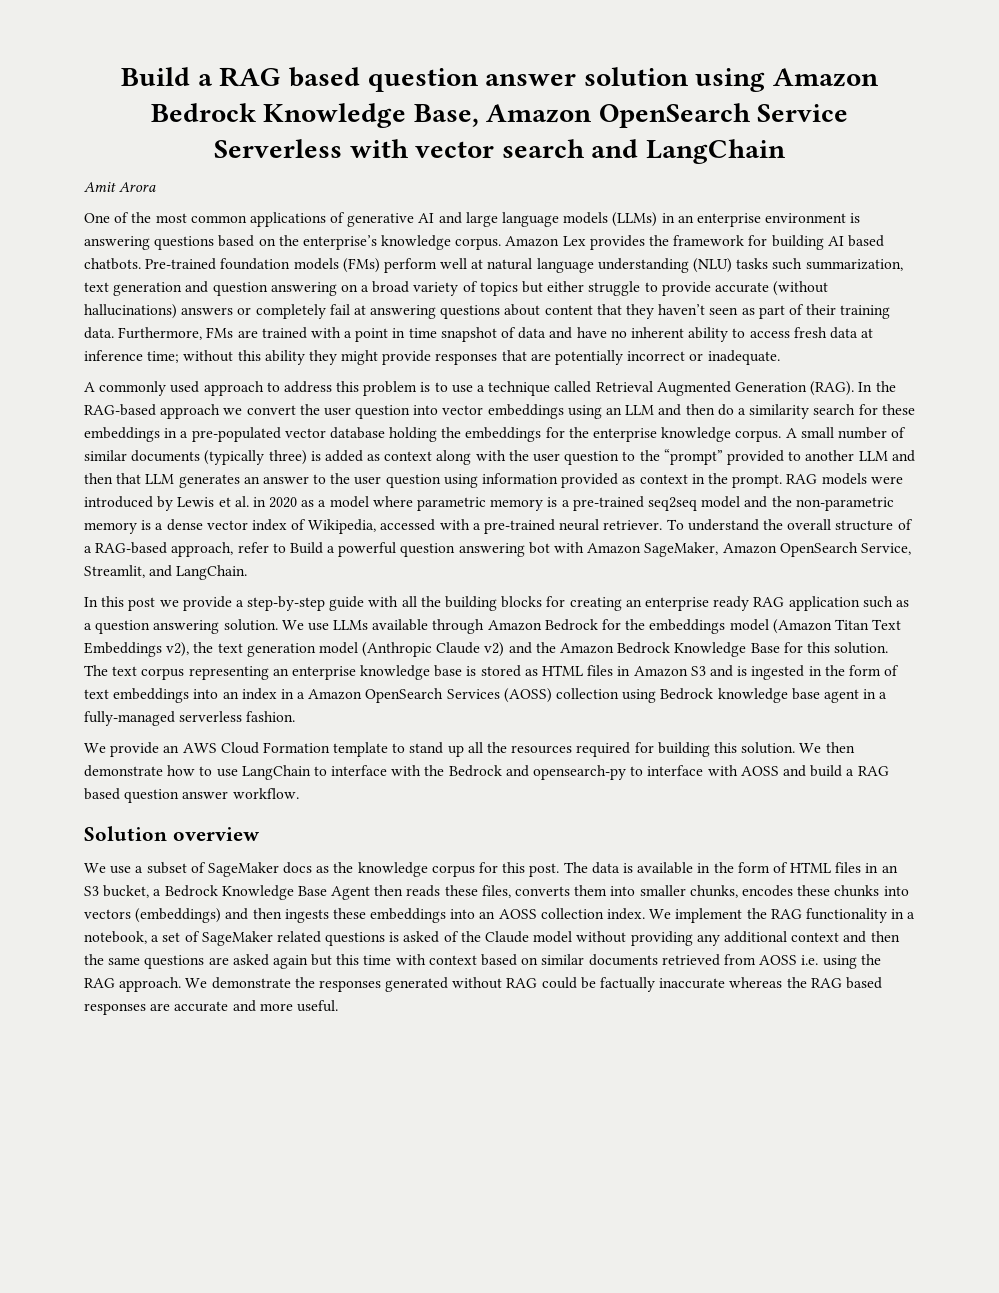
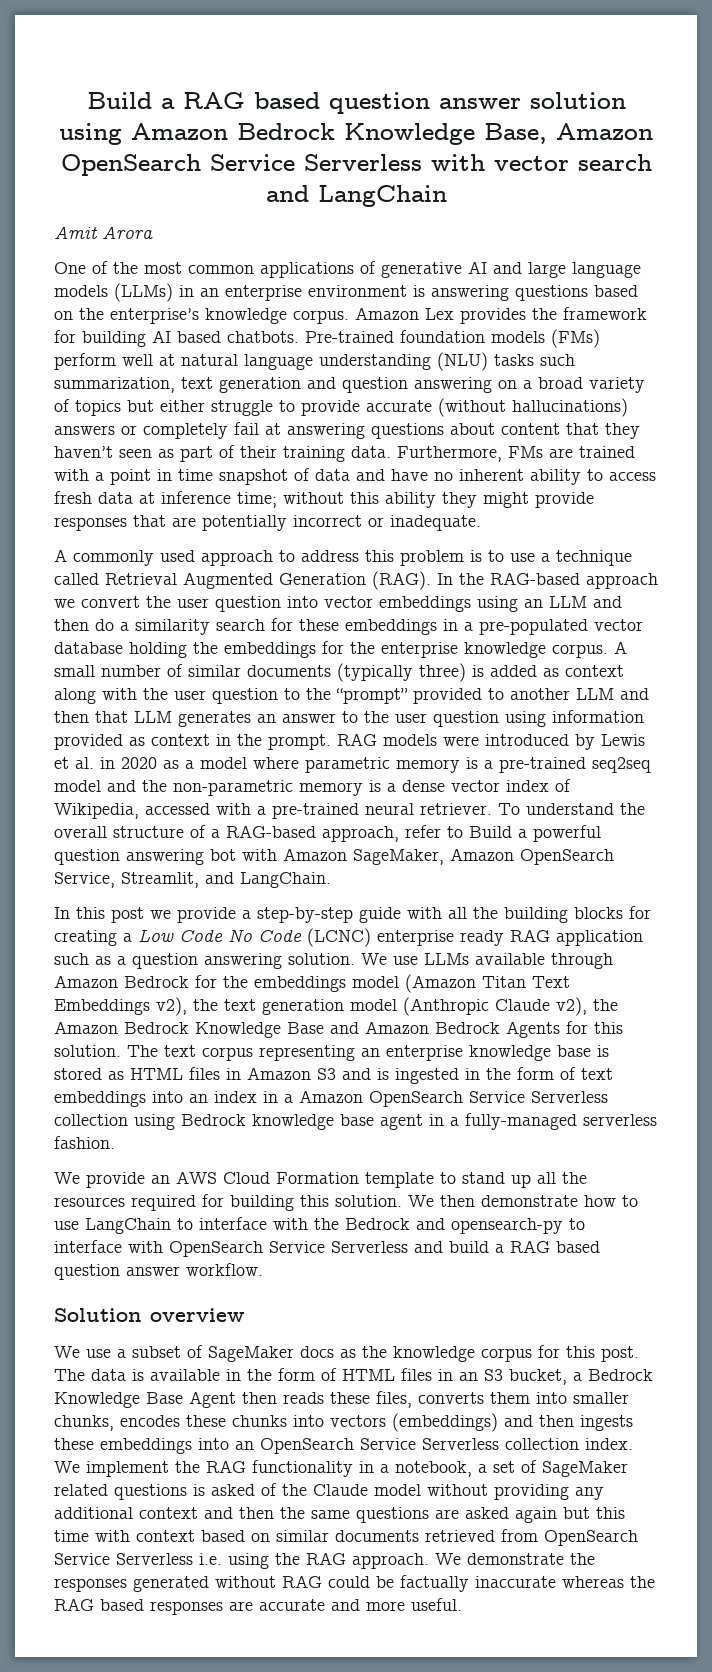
- In this post we provide a step-by-step guide with all the building blocks for creating an enterprise ready RAG application such as a question answering solution.
+ In this post we provide a step-by-step guide with all the building blocks for creating a Low Code No Code (LCNC) enterprise ready RAG application such as a question answering solution.
- We use LLMs available through Amazon Bedrock for the embeddings model (Amazon Titan Text Embeddings v2), the text generation model (Anthropic Claude v2) and the Amazon Bedrock Knowledge Base for this solution.
+ We use LLMs available through Amazon Bedrock for the embeddings model (Amazon Titan Text Embeddings v2), the text generation model (Anthropic Claude v2), the Amazon Bedrock Knowledge Base and Amazon Bedrock Agents for this solution.
- The text corpus representing an enterprise knowledge base is stored as HTML files in Amazon S3 and is ingested in the form of text embeddings into an index in a Amazon OpenSearch Services (AOSS) collection using Bedrock knowledge base agent in a fully-managed serverless fashion.
+ The text corpus representing an enterprise knowledge base is stored as HTML files in Amazon S3 and is ingested in the form of text embeddings into an index in a Amazon OpenSearch Service Serverless collection using Bedrock knowledge base agent in a fully-managed serverless fashion.
- We then demonstrate how to use LangChain to interface with the Bedrock and opensearch-py to interface with AOSS and build a RAG based question answer workflow.
+ We then demonstrate how to use LangChain to interface with the Bedrock and opensearch-py to interface with OpenSearch Service Serverless and build a RAG based question answer workflow.
- The data is available in the form of HTML files in an S3 bucket, a Bedrock Knowledge Base Agent then reads these files, converts them into smaller chunks, encodes these chunks into vectors (embeddings) and then ingests these embeddings into an AOSS collection index.
+ The data is available in the form of HTML files in an S3 bucket, a Bedrock Knowledge Base Agent then reads these files, converts them into smaller chunks, encodes these chunks into vectors (embeddings) and then ingests these embeddings into an OpenSearch Service Serverless collection index.
- We implement the RAG functionality in a notebook, a set of SageMaker related questions is asked of the Claude model without providing any additional context and then the same questions are asked again but this time with context based on similar documents retrieved from AOSS i.e. using the RAG approach.
+ We implement the RAG functionality in a notebook, a set of SageMaker related questions is asked of the Claude model without providing any additional context and then the same questions are asked again but this time with context based on similar documents retrieved from OpenSearch Service Serverless i.e. using the RAG approach.

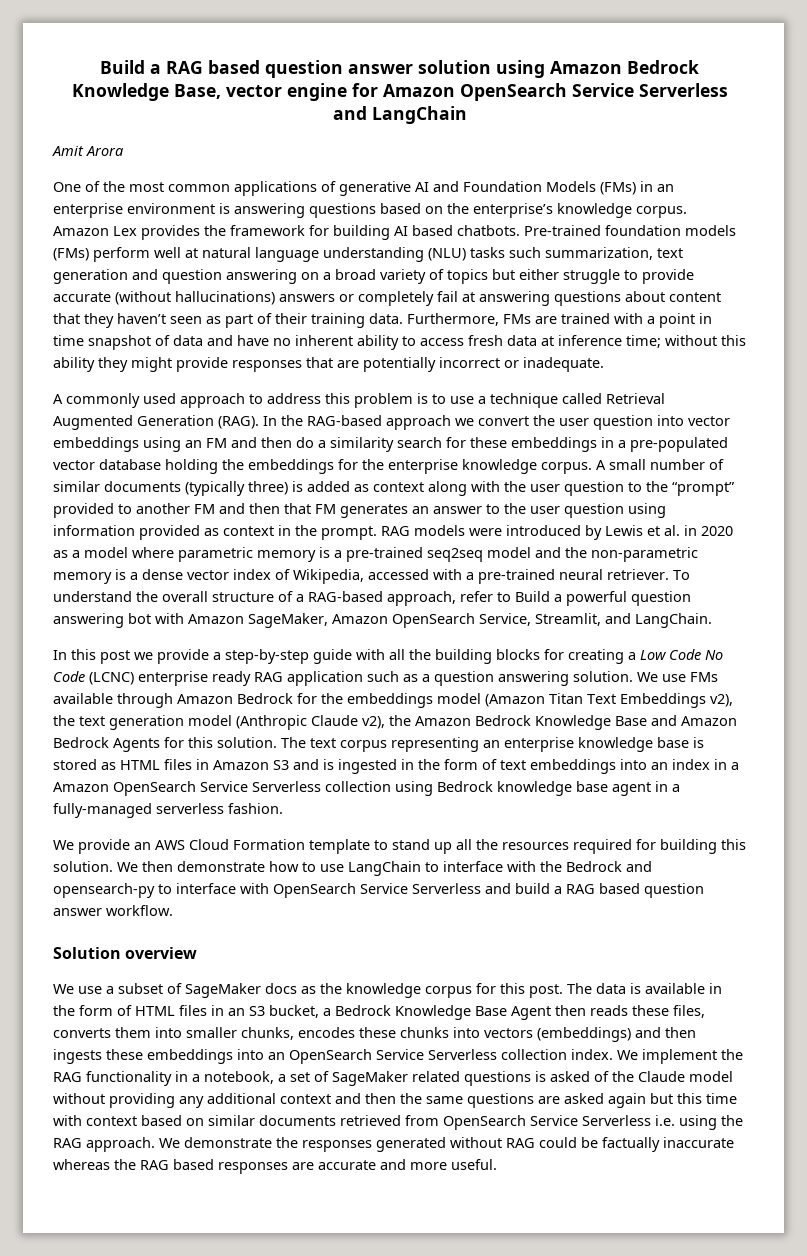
- Build a RAG based question answer solution using Amazon Bedrock Knowledge Base, Amazon OpenSearch Service Serverless with vector search and LangChain
+ Build a RAG based question answer solution using Amazon Bedrock Knowledge Base, vector engine for Amazon OpenSearch Service Serverless and LangChain
- One of the most common applications of generative AI and large language models (LLMs) in an enterprise environment is answering questions based on the enterprise’s knowledge corpus.
+ One of the most common applications of generative AI and Foundation Models (FMs) in an enterprise environment is answering questions based on the enterprise’s knowledge corpus.
- In the RAG-based approach we convert the user question into vector embeddings using an LLM and then do a similarity search for these embeddings in a pre-populated vector database holding the embeddings for the enterprise knowledge corpus.
+ In the RAG-based approach we convert the user question into vector embeddings using an FM and then do a similarity search for these embeddings in a pre-populated vector database holding the embeddings for the enterprise knowledge corpus.
- A small number of similar documents (typically three) is added as context along with the user question to the “prompt” provided to another LLM and then that LLM generates an answer to the user question using information provided as context in the prompt.
+ A small number of similar documents (typically three) is added as context along with the user question to the “prompt” provided to another FM and then that FM generates an answer to the user question using information provided as context in the prompt.
- We use LLMs available through Amazon Bedrock for the embeddings model (Amazon Titan Text Embeddings v2), the text generation model (Anthropic Claude v2), the Amazon Bedrock Knowledge Base and Amazon Bedrock Agents for this solution.
+ We use FMs available through Amazon Bedrock for the embeddings model (Amazon Titan Text Embeddings v2), the text generation model (Anthropic Claude v2), the Amazon Bedrock Knowledge Base and Amazon Bedrock Agents for this solution.

